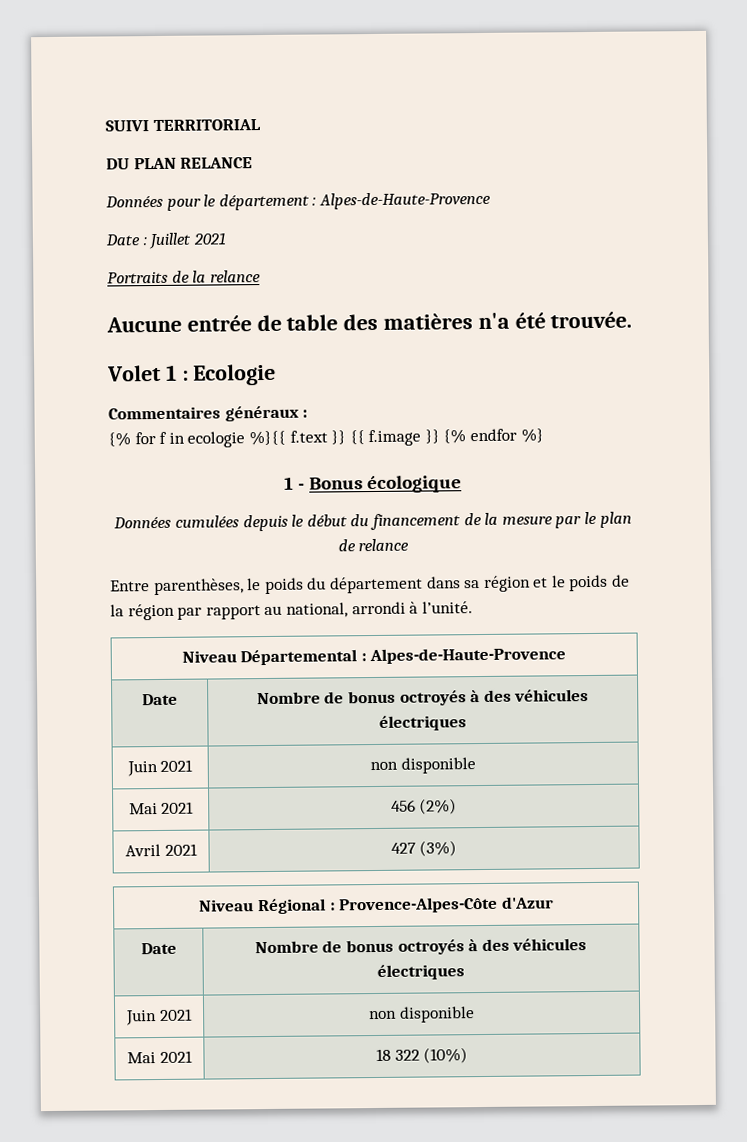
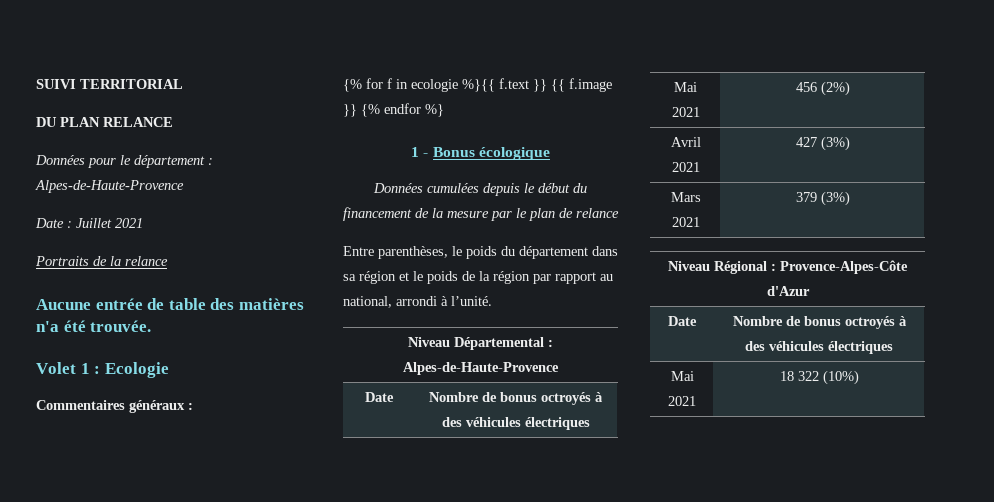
  Niveau Départemental : Alpes-de-Haute-Provence
  Date | Nombre de bonus octroyés à des véhicules électriques
- Juin 2021 | non disponible
+ Mars 2021 | 379 (3%)
  Niveau Régional : Provence-Alpes-Côte d'Azur
  Date | Nombre de bonus octroyés à des véhicules électriques
- Juin 2021 | non disponible

